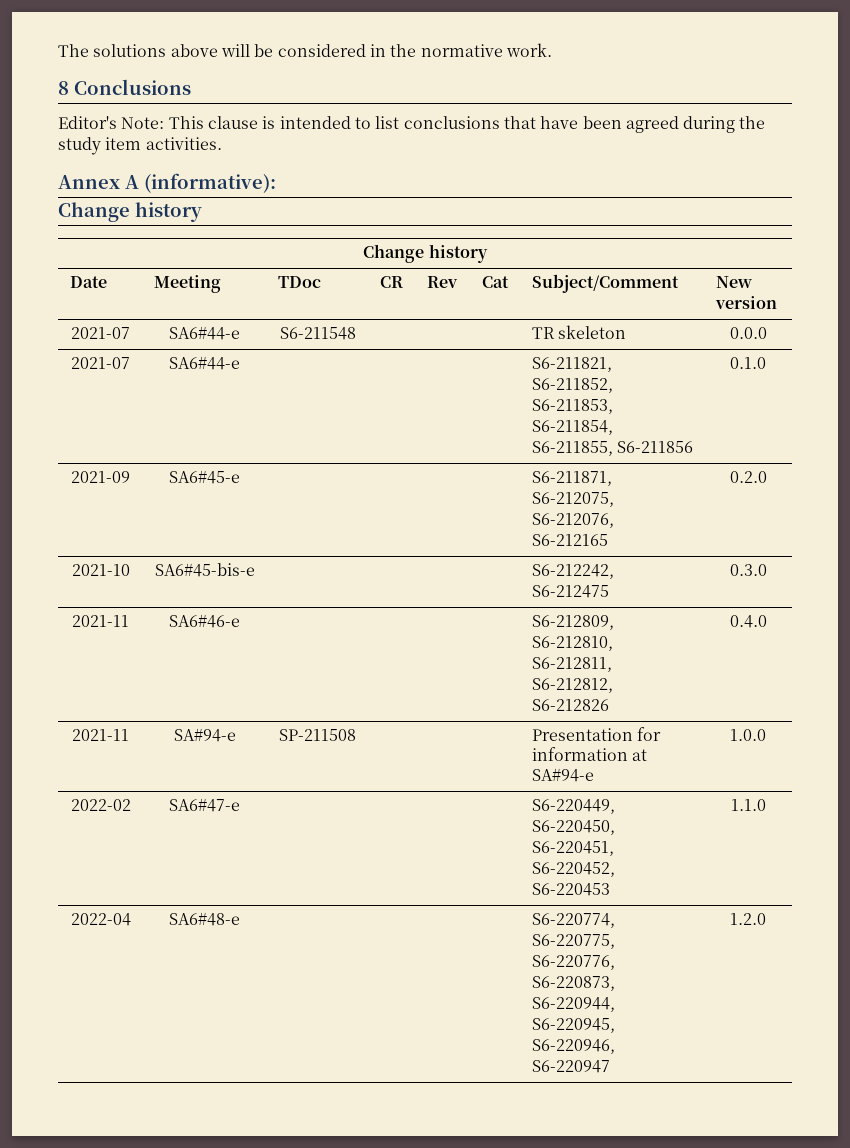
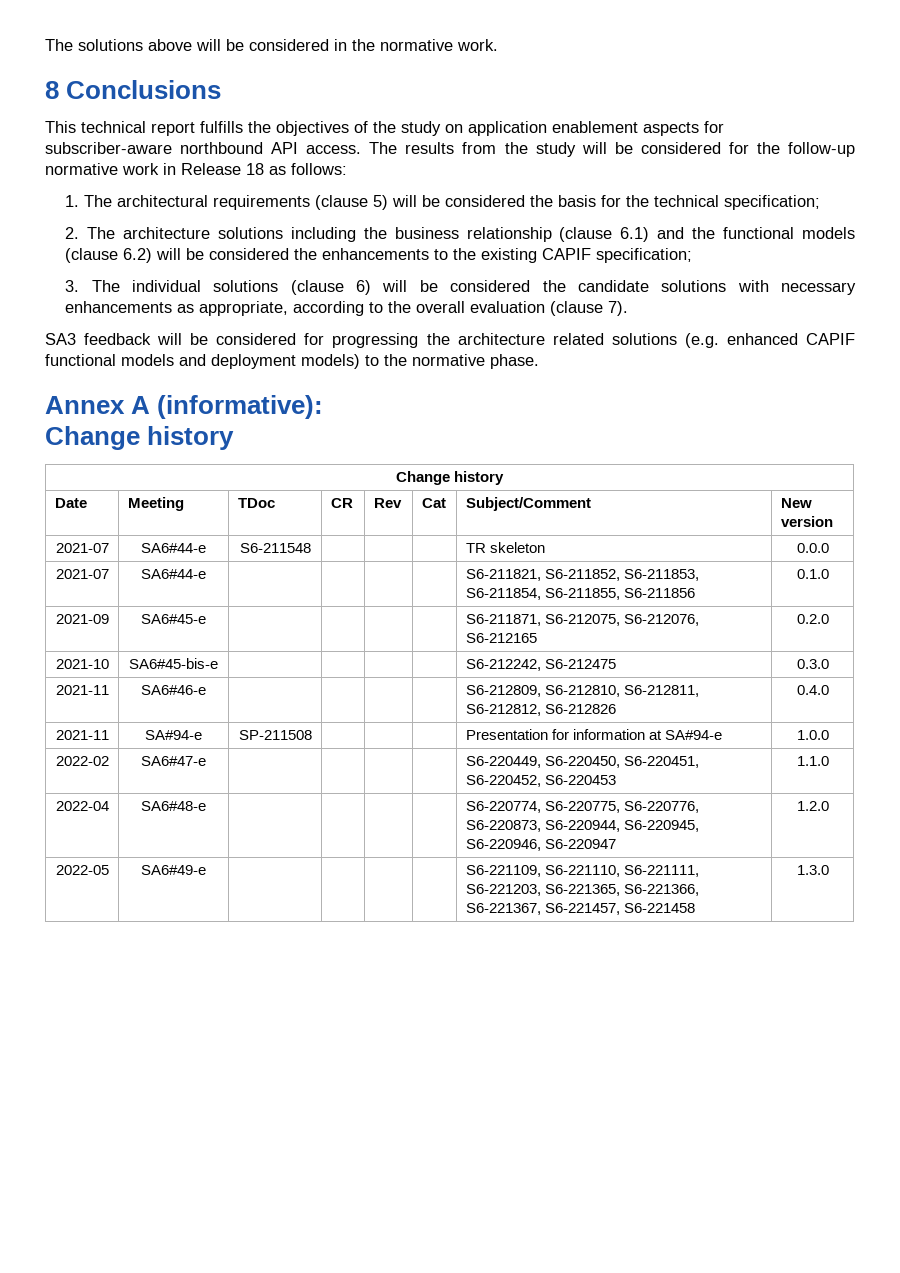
- Editor's Note: This clause is intended to list conclusions that have been agreed during the study item activities.
+ This technical report fulfills the objectives of the study on application enablement aspects for subscriber-aware northbound API access. The results from the study will be considered for the follow-up normative work in Release 18 as follows:
+ 1. The architectural requirements (clause 5) will be considered the basis for the technical specification;
+ 2. The architecture solutions including the business relationship (clause 6.1) and the functional models (clause 6.2) will be considered the enhancements to the existing CAPIF specification;
+ 3. The individual solutions (clause 6) will be considered the candidate solutions with necessary enhancements as appropriate, according to the overall evaluation (clause 7).
+ SA3 feedback will be considered for progressing the architecture related solutions (e.g. enhanced CAPIF functional models and deployment models) to the normative phase.
+ 2022-05 | SA6#49-e | | | | | S6-221109, S6-221110, S6-221111, S6-221203, S6-221365, S6-221366, S6-221367, S6-221457, S6-221458 | 1.3.0

